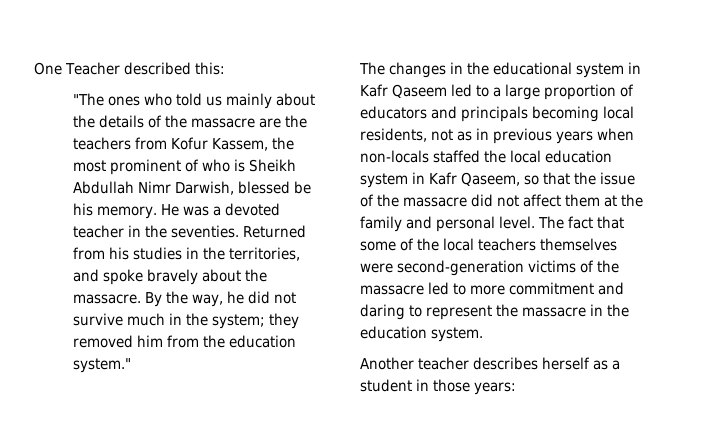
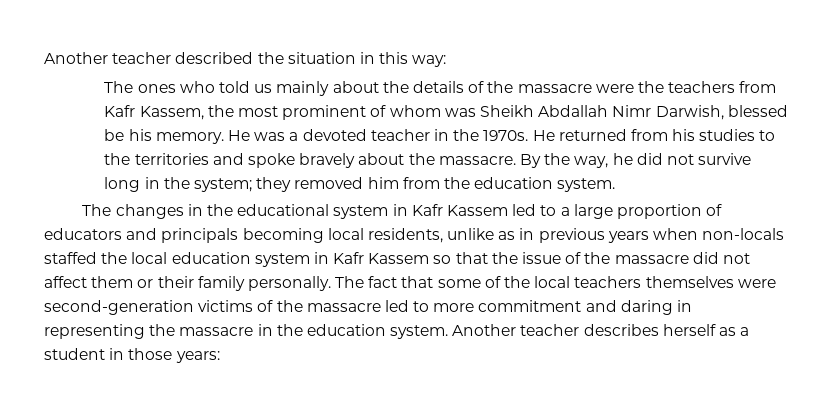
- One Teacher described this:
- "The ones who told us mainly about the details of the massacre are the teachers from Kofur Kassem, the most prominent of who is Sheikh Abdullah Nimr Darwish, blessed be his memory.
+ Another teacher described the situation in this way:
+ The ones who told us mainly about the details of the massacre were the teachers from Kafr Kassem, the most prominent of whom was Sheikh Abdallah Nimr Darwish, blessed be his memory.
- He was a devoted teacher in the seventies. Returned from his studies in the territories, and spoke bravely about the massacre.
+ He was a devoted teacher in the 1970s. He returned from his studies to the territories and spoke bravely about the massacre.
- By the way, he did not survive much in the system; they removed him from the education system."
+ By the way, he did not survive long in the system; they removed him from the education system.
- The changes in the educational system in Kafr Qaseem led to a large proportion of educators and principals becoming local residents, not as in previous years when non-locals staffed the local education system in Kafr Qaseem, so that the issue of the massacre did not affect them at the family and personal level.
+ The changes in the educational system in Kafr Kassem led to a large proportion of educators and principals becoming local residents, unlike as in previous years when non-locals staffed the local education system in Kafr Kassem so that the issue of the massacre did not affect them or their family personally.
- The fact that some of the local teachers themselves were second-generation victims of the massacre led to more commitment and daring to represent the massacre in the education system.
- Another teacher describes herself as a student in those years:
+ The fact that some of the local teachers themselves were second-generation victims of the massacre led to more commitment and daring in representing the massacre in the education system. Another teacher describes herself as a student in those years:

